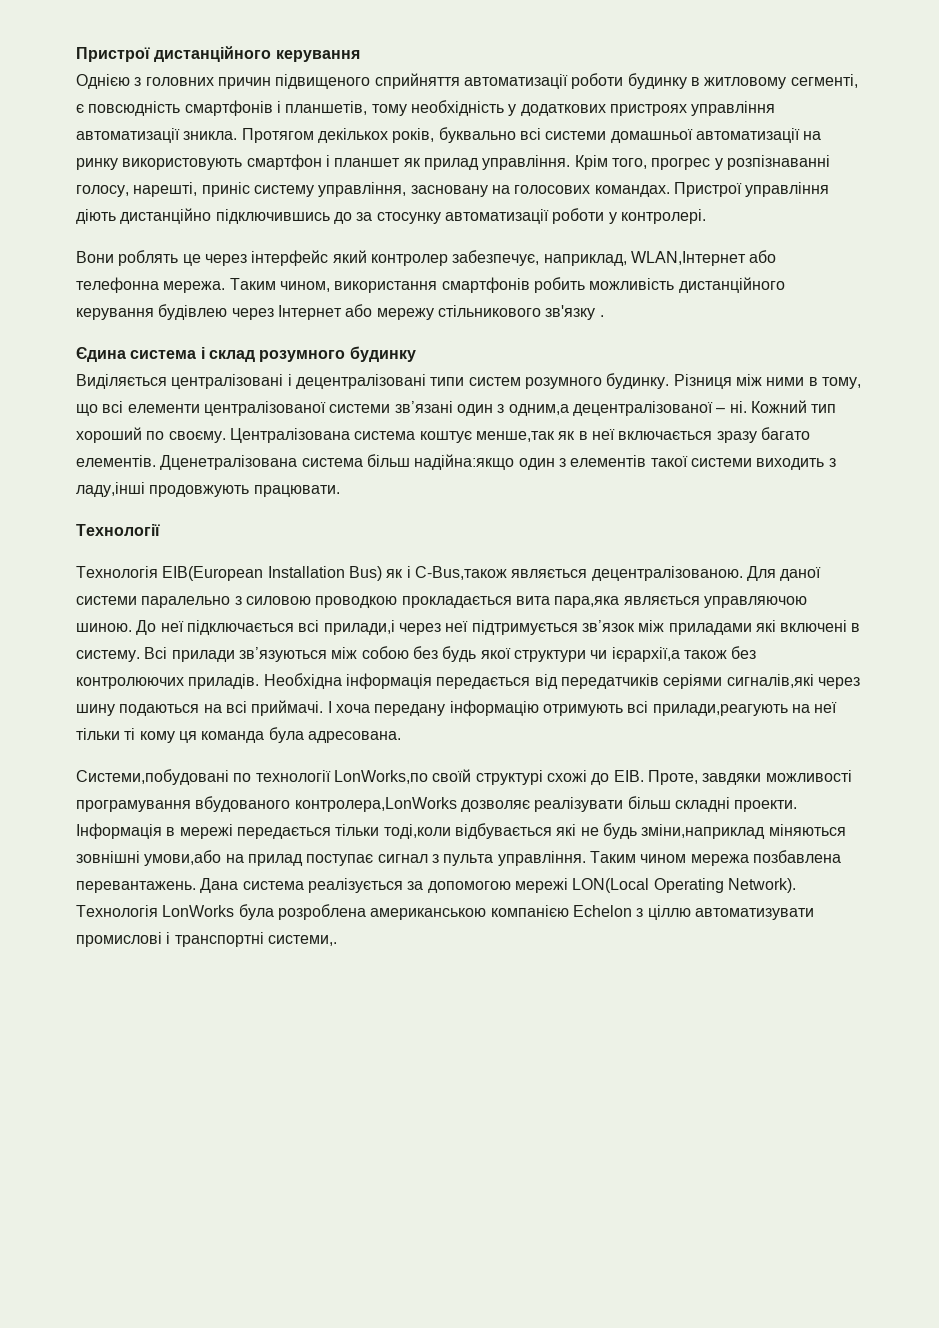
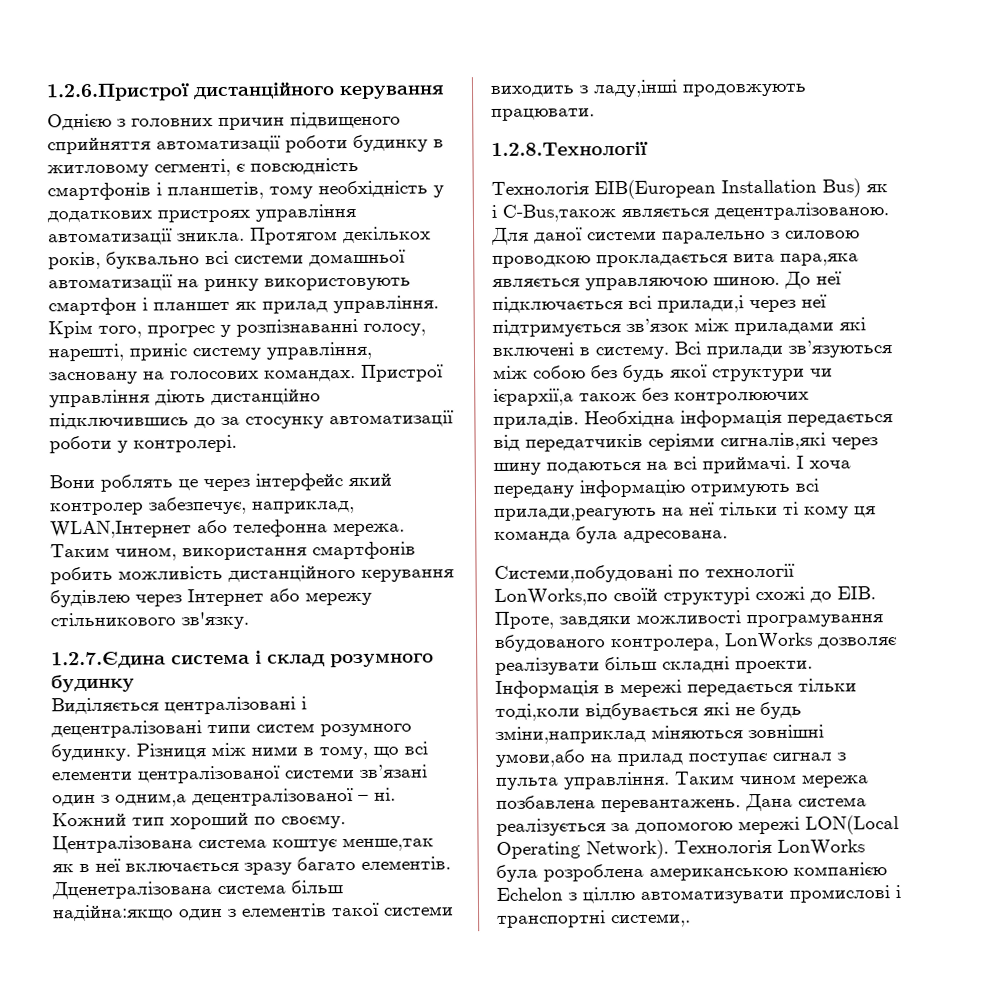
- Пристрої дистанційного керування
+ 1.2.6.Пристрої дистанційного керування
- Таким чином, використання смартфонів робить можливість дистанційного керування будівлею через Інтернет або мережу стільникового зв'язку .
- Єдина система і склад розумного будинку
+ Таким чином, використання смартфонів робить можливість дистанційного керування будівлею через Інтернет або мережу стільникового зв'язку.
+ 1.2.7.Єдина система і склад розумного будинку
- Технології
+ 1.2.8.Технології
- Системи,побудовані по технології LonWorks,по своїй структурі схожі до EIB. Проте, завдяки можливості програмування вбудованого контролера,LonWorks дозволяє реалізувати більш складні проекти.
+ Системи,побудовані по технології LonWorks,по своїй структурі схожі до EIB. Проте, завдяки можливості програмування вбудованого контролера, LonWorks дозволяє реалізувати більш складні проекти.

